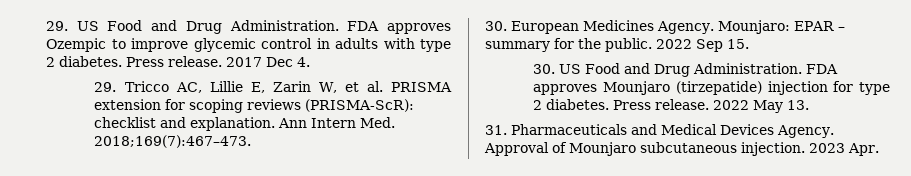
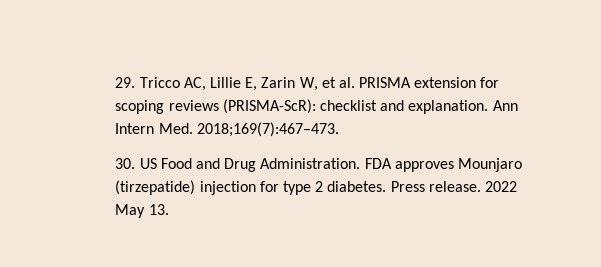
- 29. US Food and Drug Administration. FDA approves Ozempic to improve glycemic control in adults with type 2 diabetes. Press release. 2017 Dec 4.
- 30. European Medicines Agency. Mounjaro: EPAR – summary for the public. 2022 Sep 15.
- 31. Pharmaceuticals and Medical Devices Agency. Approval of Mounjaro subcutaneous injection. 2023 Apr.

